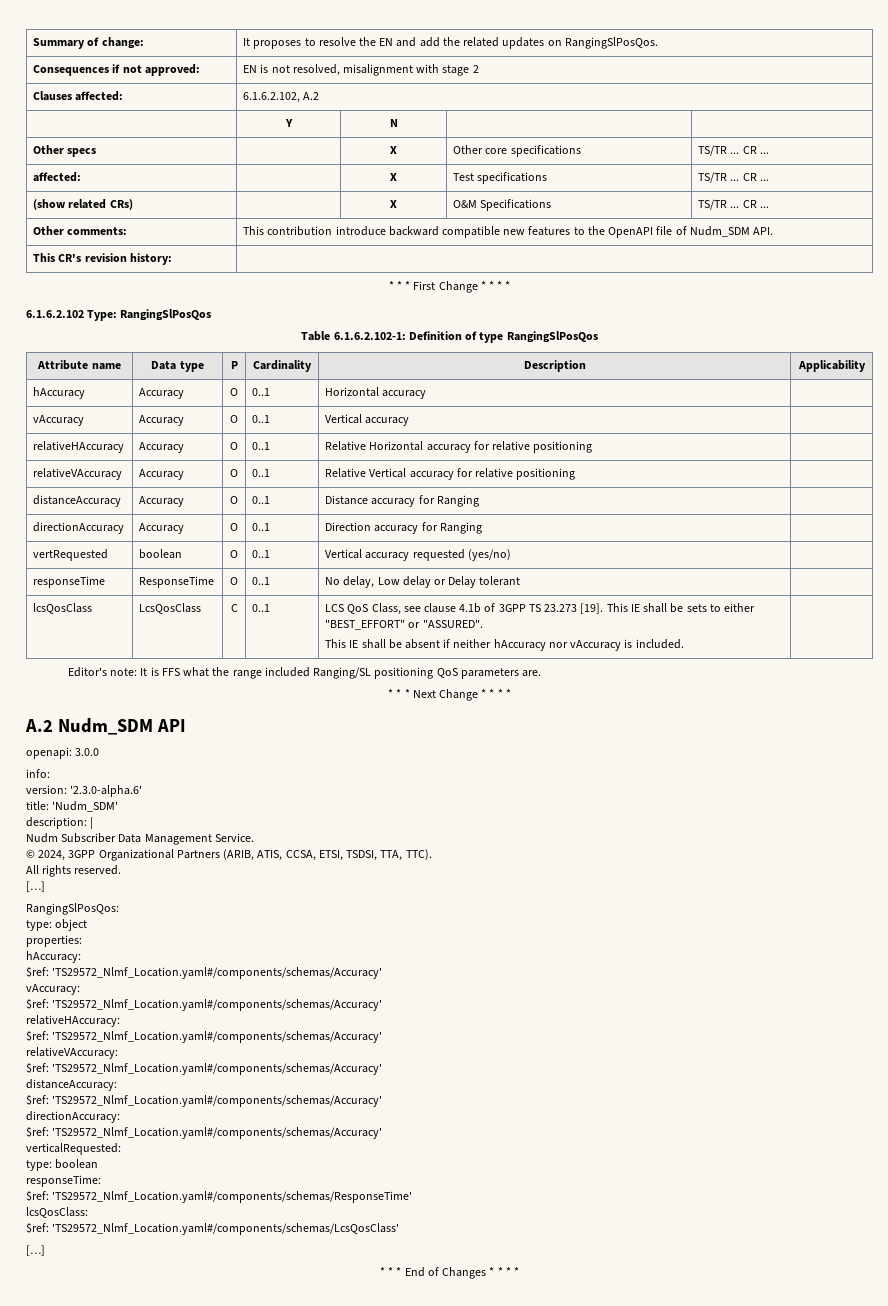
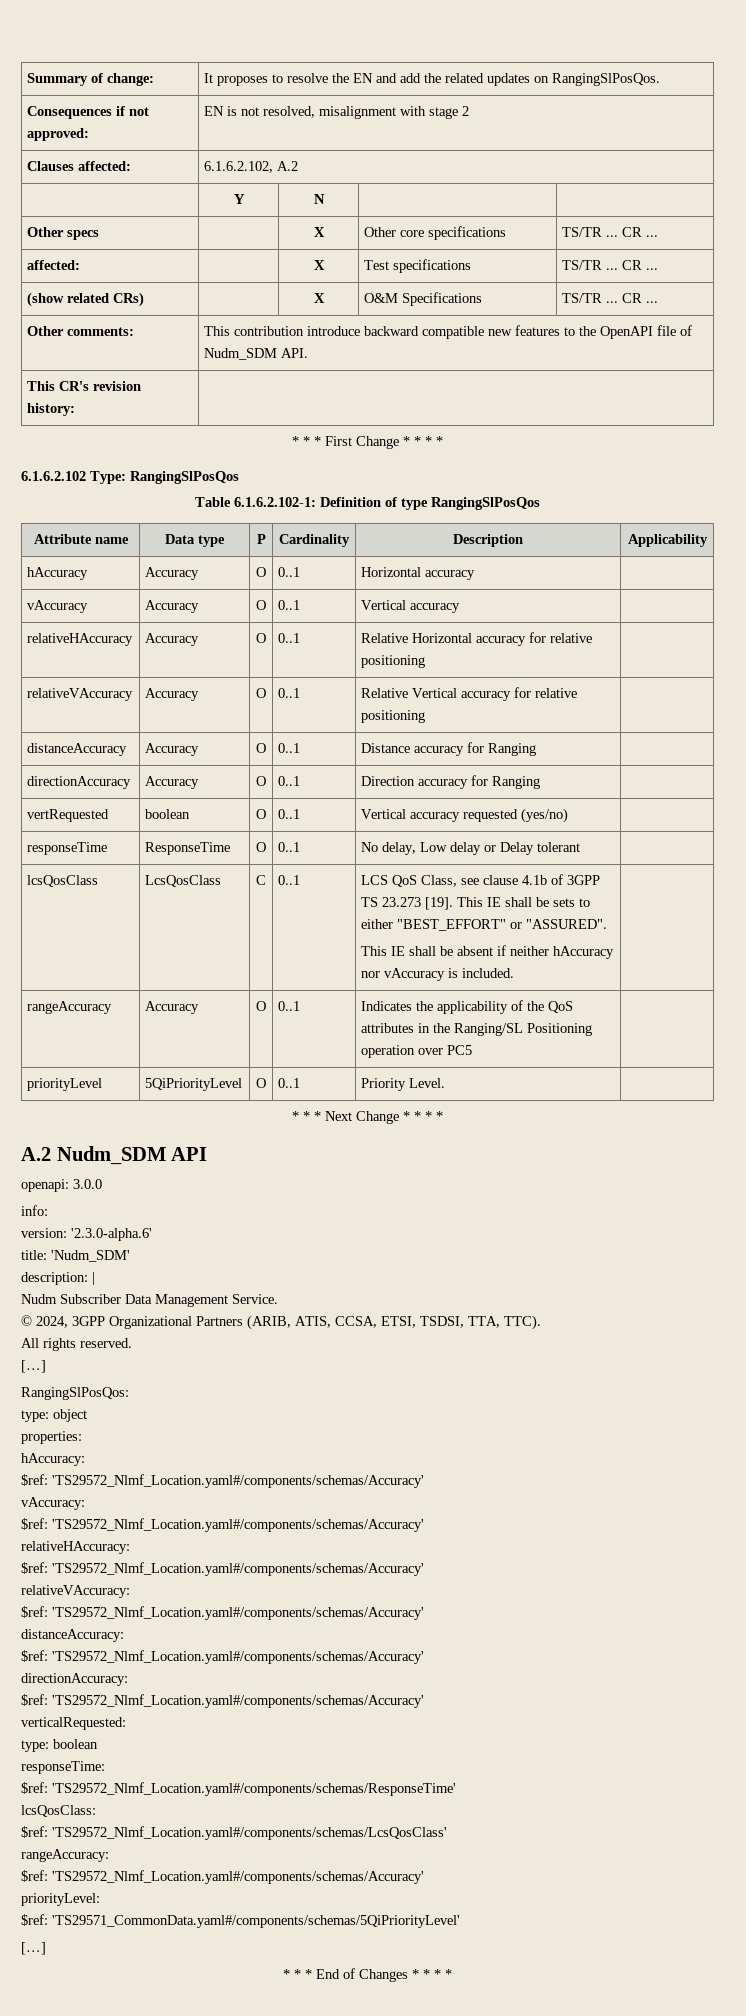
- Editor's note: It is FFS what the range included Ranging/SL positioning QoS parameters are.
+ rangeAccuracy | Accuracy | O | 0..1 | Indicates the applicability of the QoS attributes in the Ranging/SL Positioning operation over PC5 |
+ priorityLevel | 5QiPriorityLevel | O | 0..1 | Priority Level. |
+ rangeAccuracy:
+ $ref: 'TS29572_Nlmf_Location.yaml#/components/schemas/Accuracy'
+ priorityLevel:
+ $ref: 'TS29571_CommonData.yaml#/components/schemas/5QiPriorityLevel'

